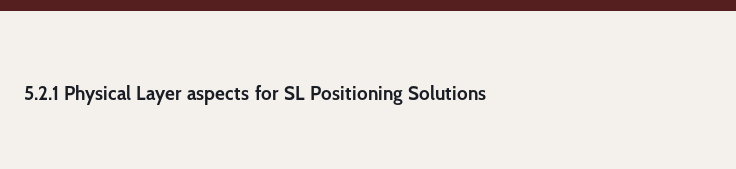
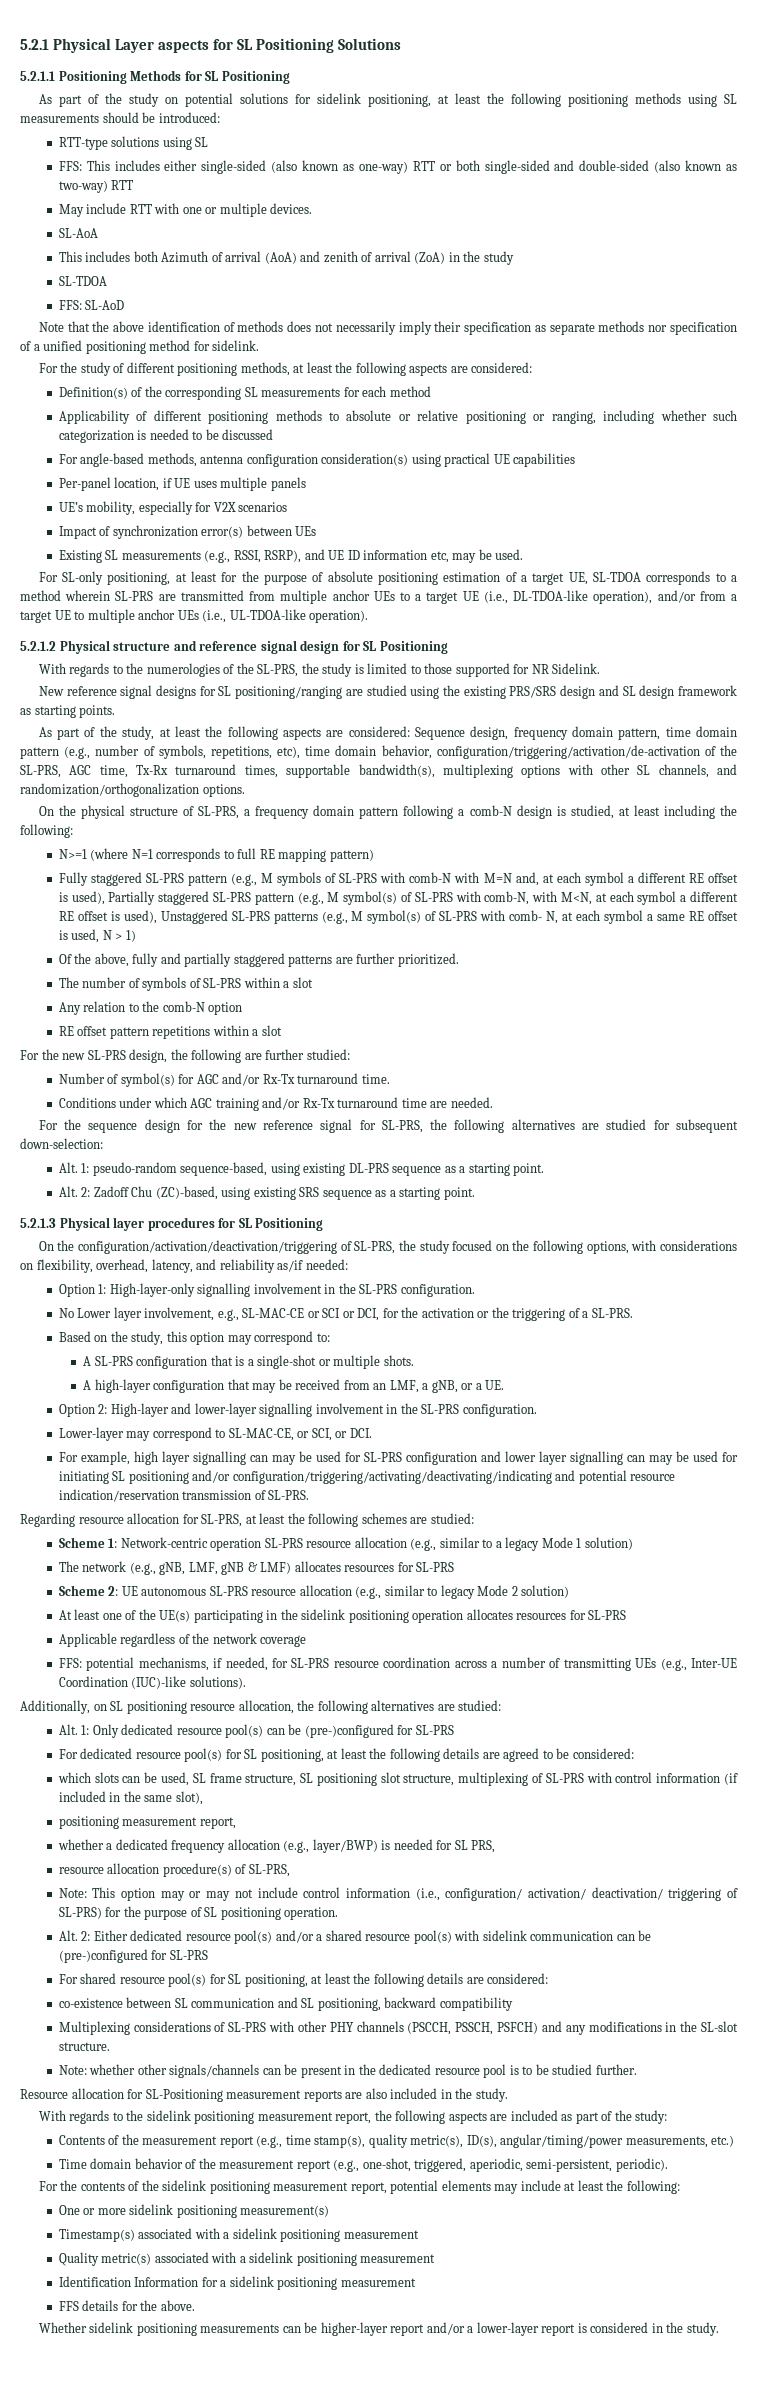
+ 5.2.1.1 Positioning Methods for SL Positioning
+ As part of the study on potential solutions for sidelink positioning, at least the following positioning methods using SL measurements should be introduced:
+ RTT-type solutions using SL
+ FFS: This includes either single-sided (also known as one-way) RTT or both single-sided and double-sided (also known as two-way) RTT
+ May include RTT with one or multiple devices.
+ SL-AoA
+ This includes both Azimuth of arrival (AoA) and zenith of arrival (ZoA) in the study
+ SL-TDOA
+ FFS: SL-AoD
+ Note that the above identification of methods does not necessarily imply their specification as separate methods nor specification of a unified positioning method for sidelink.
+ For the study of different positioning methods, at least the following aspects are considered:
+ Definition(s) of the corresponding SL measurements for each method
+ Applicability of different positioning methods to absolute or relative positioning or ranging, including whether such categorization is needed to be discussed
+ For angle-based methods, antenna configuration consideration(s) using practical UE capabilities
+ Per-panel location, if UE uses multiple panels
+ UE’s mobility, especially for V2X scenarios
+ Impact of synchronization error(s) between UEs
+ Existing SL measurements (e.g., RSSI, RSRP), and UE ID information etc, may be used.
+ For SL-only positioning, at least for the purpose of absolute positioning estimation of a target UE, SL-TDOA corresponds to a method wherein SL-PRS are transmitted from multiple anchor UEs to a target UE (i.e., DL-TDOA-like operation), and/or from a target UE to multiple anchor UEs (i.e., UL-TDOA-like operation).
+ 5.2.1.2 Physical structure and reference signal design for SL Positioning
+ With regards to the numerologies of the SL-PRS, the study is limited to those supported for NR Sidelink.
+ New reference signal designs for SL positioning/ranging are studied using the existing PRS/SRS design and SL design framework as starting points.
+ As part of the study, at least the following aspects are considered: Sequence design, frequency domain pattern, time domain pattern (e.g., number of symbols, repetitions, etc), time domain behavior, configuration/triggering/activation/de-activation of the SL-PRS, AGC time, Tx-Rx turnaround times, supportable bandwidth(s), multiplexing options with other SL channels, and randomization/orthogonalization options.
+ On the physical structure of SL-PRS, a frequency domain pattern following a comb-N design is studied, at least including the following:
+ N>=1 (where N=1 corresponds to full RE mapping pattern)
+ Fully staggered SL-PRS pattern (e.g., M symbols of SL-PRS with comb-N with M=N and, at each symbol a different RE offset is used), Partially staggered SL-PRS pattern (e.g., M symbol(s) of SL-PRS with comb-N, with M<N, at each symbol a different RE offset is used), Unstaggered SL-PRS patterns (e.g., M symbol(s) of SL-PRS with comb- N, at each symbol a same RE offset is used, N > 1)
+ Of the above, fully and partially staggered patterns are further prioritized.
+ The number of symbols of SL-PRS within a slot
+ Any relation to the comb-N option
+ RE offset pattern repetitions within a slot
+ For the new SL-PRS design, the following are further studied:
+ Number of symbol(s) for AGC and/or Rx-Tx turnaround time.
+ Conditions under which AGC training and/or Rx-Tx turnaround time are needed.
+ For the sequence design for the new reference signal for SL-PRS, the following alternatives are studied for subsequent down-selection:
+ Alt. 1: pseudo-random sequence-based, using existing DL-PRS sequence as a starting point.
+ Alt. 2: Zadoff Chu (ZC)-based, using existing SRS sequence as a starting point.
+ 5.2.1.3 Physical layer procedures for SL Positioning
+ On the configuration/activation/deactivation/triggering of SL-PRS, the study focused on the following options, with considerations on flexibility, overhead, latency, and reliability as/if needed:
+ Option 1: High-layer-only signalling involvement in the SL-PRS configuration.
+ No Lower layer involvement, e.g., SL-MAC-CE or SCI or DCI, for the activation or the triggering of a SL-PRS.
+ Based on the study, this option may correspond to:
+ A SL-PRS configuration that is a single-shot or multiple shots.
+ A high-layer configuration that may be received from an LMF, a gNB, or a UE.
+ Option 2: High-layer and lower-layer signalling involvement in the SL-PRS configuration.
+ Lower-layer may correspond to SL-MAC-CE, or SCI, or DCI.
+ For example, high layer signalling can may be used for SL-PRS configuration and lower layer signalling can may be used for initiating SL positioning and/or configuration/triggering/activating/deactivating/indicating and potential resource indication/reservation transmission of SL-PRS.
+ Regarding resource allocation for SL-PRS, at least the following schemes are studied:
+ Scheme 1: Network-centric operation SL-PRS resource allocation (e.g., similar to a legacy Mode 1 solution)
+ The network (e.g., gNB, LMF, gNB & LMF) allocates resources for SL-PRS
+ Scheme 2: UE autonomous SL-PRS resource allocation (e.g., similar to legacy Mode 2 solution)
+ At least one of the UE(s) participating in the sidelink positioning operation allocates resources for SL-PRS
+ Applicable regardless of the network coverage
+ FFS: potential mechanisms, if needed, for SL-PRS resource coordination across a number of transmitting UEs (e.g., Inter-UE Coordination (IUC)-like solutions).
+ Additionally, on SL positioning resource allocation, the following alternatives are studied:
+ Alt. 1: Only dedicated resource pool(s) can be (pre-)configured for SL-PRS
+ For dedicated resource pool(s) for SL positioning, at least the following details are agreed to be considered:
+ which slots can be used, SL frame structure, SL positioning slot structure, multiplexing of SL-PRS with control information (if included in the same slot),
+ positioning measurement report,
+ whether a dedicated frequency allocation (e.g., layer/BWP) is needed for SL PRS,
+ resource allocation procedure(s) of SL-PRS,
+ Note: This option may or may not include control information (i.e., configuration/ activation/ deactivation/ triggering of SL-PRS) for the purpose of SL positioning operation.
+ Alt. 2: Either dedicated resource pool(s) and/or a shared resource pool(s) with sidelink communication can be (pre-)configured for SL-PRS
+ For shared resource pool(s) for SL positioning, at least the following details are considered:
+ co-existence between SL communication and SL positioning, backward compatibility
+ Multiplexing considerations of SL-PRS with other PHY channels (PSCCH, PSSCH, PSFCH) and any modifications in the SL-slot structure.
+ Note: whether other signals/channels can be present in the dedicated resource pool is to be studied further.
+ Resource allocation for SL-Positioning measurement reports are also included in the study.
+ With regards to the sidelink positioning measurement report, the following aspects are included as part of the study:
+ Contents of the measurement report (e.g., time stamp(s), quality metric(s), ID(s), angular/timing/power measurements, etc.)
+ Time domain behavior of the measurement report (e.g., one-shot, triggered, aperiodic, semi-persistent, periodic).
+ For the contents of the sidelink positioning measurement report, potential elements may include at least the following:
+ One or more sidelink positioning measurement(s)
+ Timestamp(s) associated with a sidelink positioning measurement
+ Quality metric(s) associated with a sidelink positioning measurement
+ Identification Information for a sidelink positioning measurement
+ FFS details for the above.
+ Whether sidelink positioning measurements can be higher-layer report and/or a lower-layer report is considered in the study.

